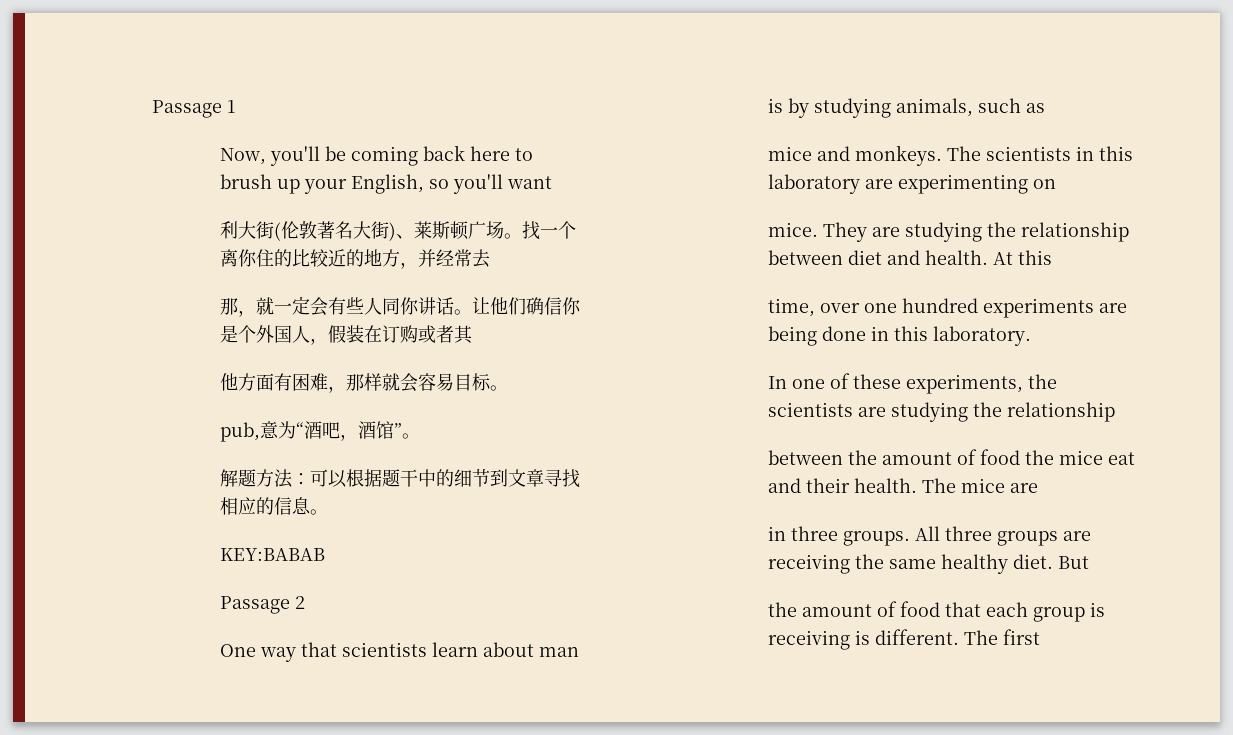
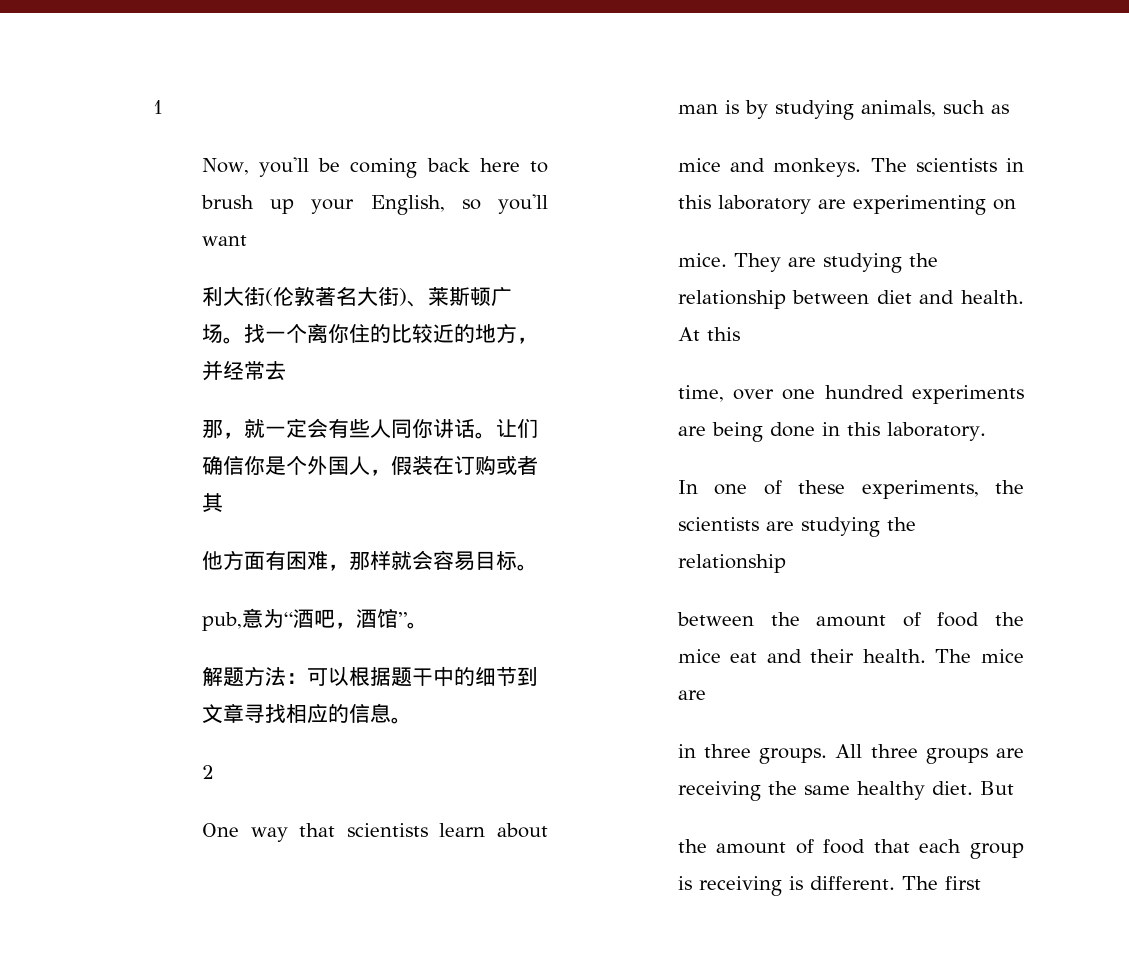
- Passage 1
+ 1
- 让他们确信你是个外国人，假装在订购或者其
+ 让们确信你是个外国人，假装在订购或者其
- KEY:BABAB
- Passage 2
+ 2

